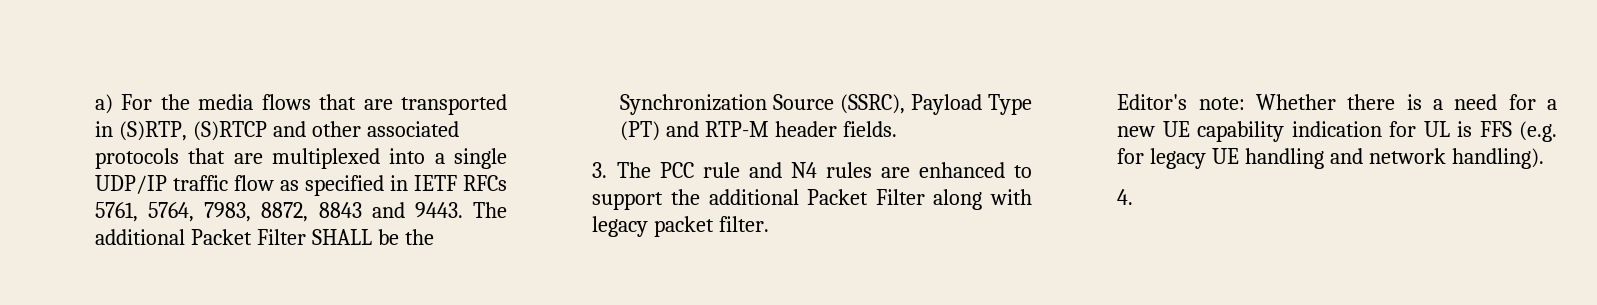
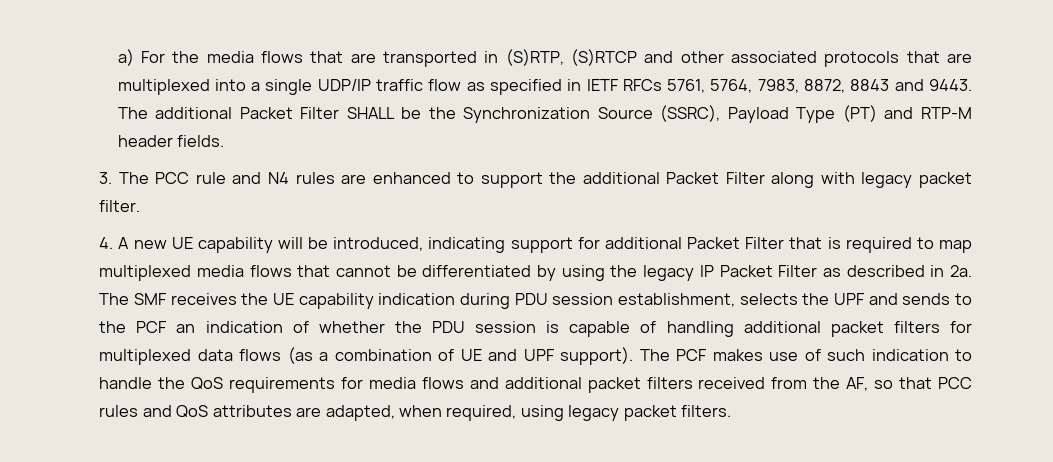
- Editor's note: Whether there is a need for a new UE capability indication for UL is FFS (e.g. for legacy UE handling and network handling).
- 4.
+ 4. A new UE capability will be introduced, indicating support for additional Packet Filter that is required to map multiplexed media flows that cannot be differentiated by using the legacy IP Packet Filter as described in 2a. The SMF receives the UE capability indication during PDU session establishment, selects the UPF and sends to the PCF an indication of whether the PDU session is capable of handling additional packet filters for multiplexed data flows (as a combination of UE and UPF support). The PCF makes use of such indication to handle the QoS requirements for media flows and additional packet filters received from the AF, so that PCC rules and QoS attributes are adapted, when required, using legacy packet filters.

